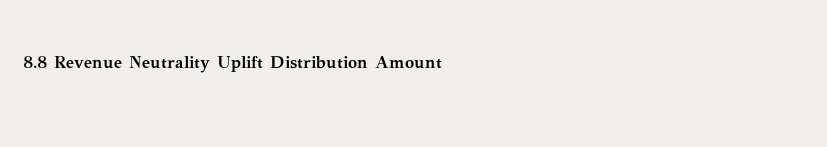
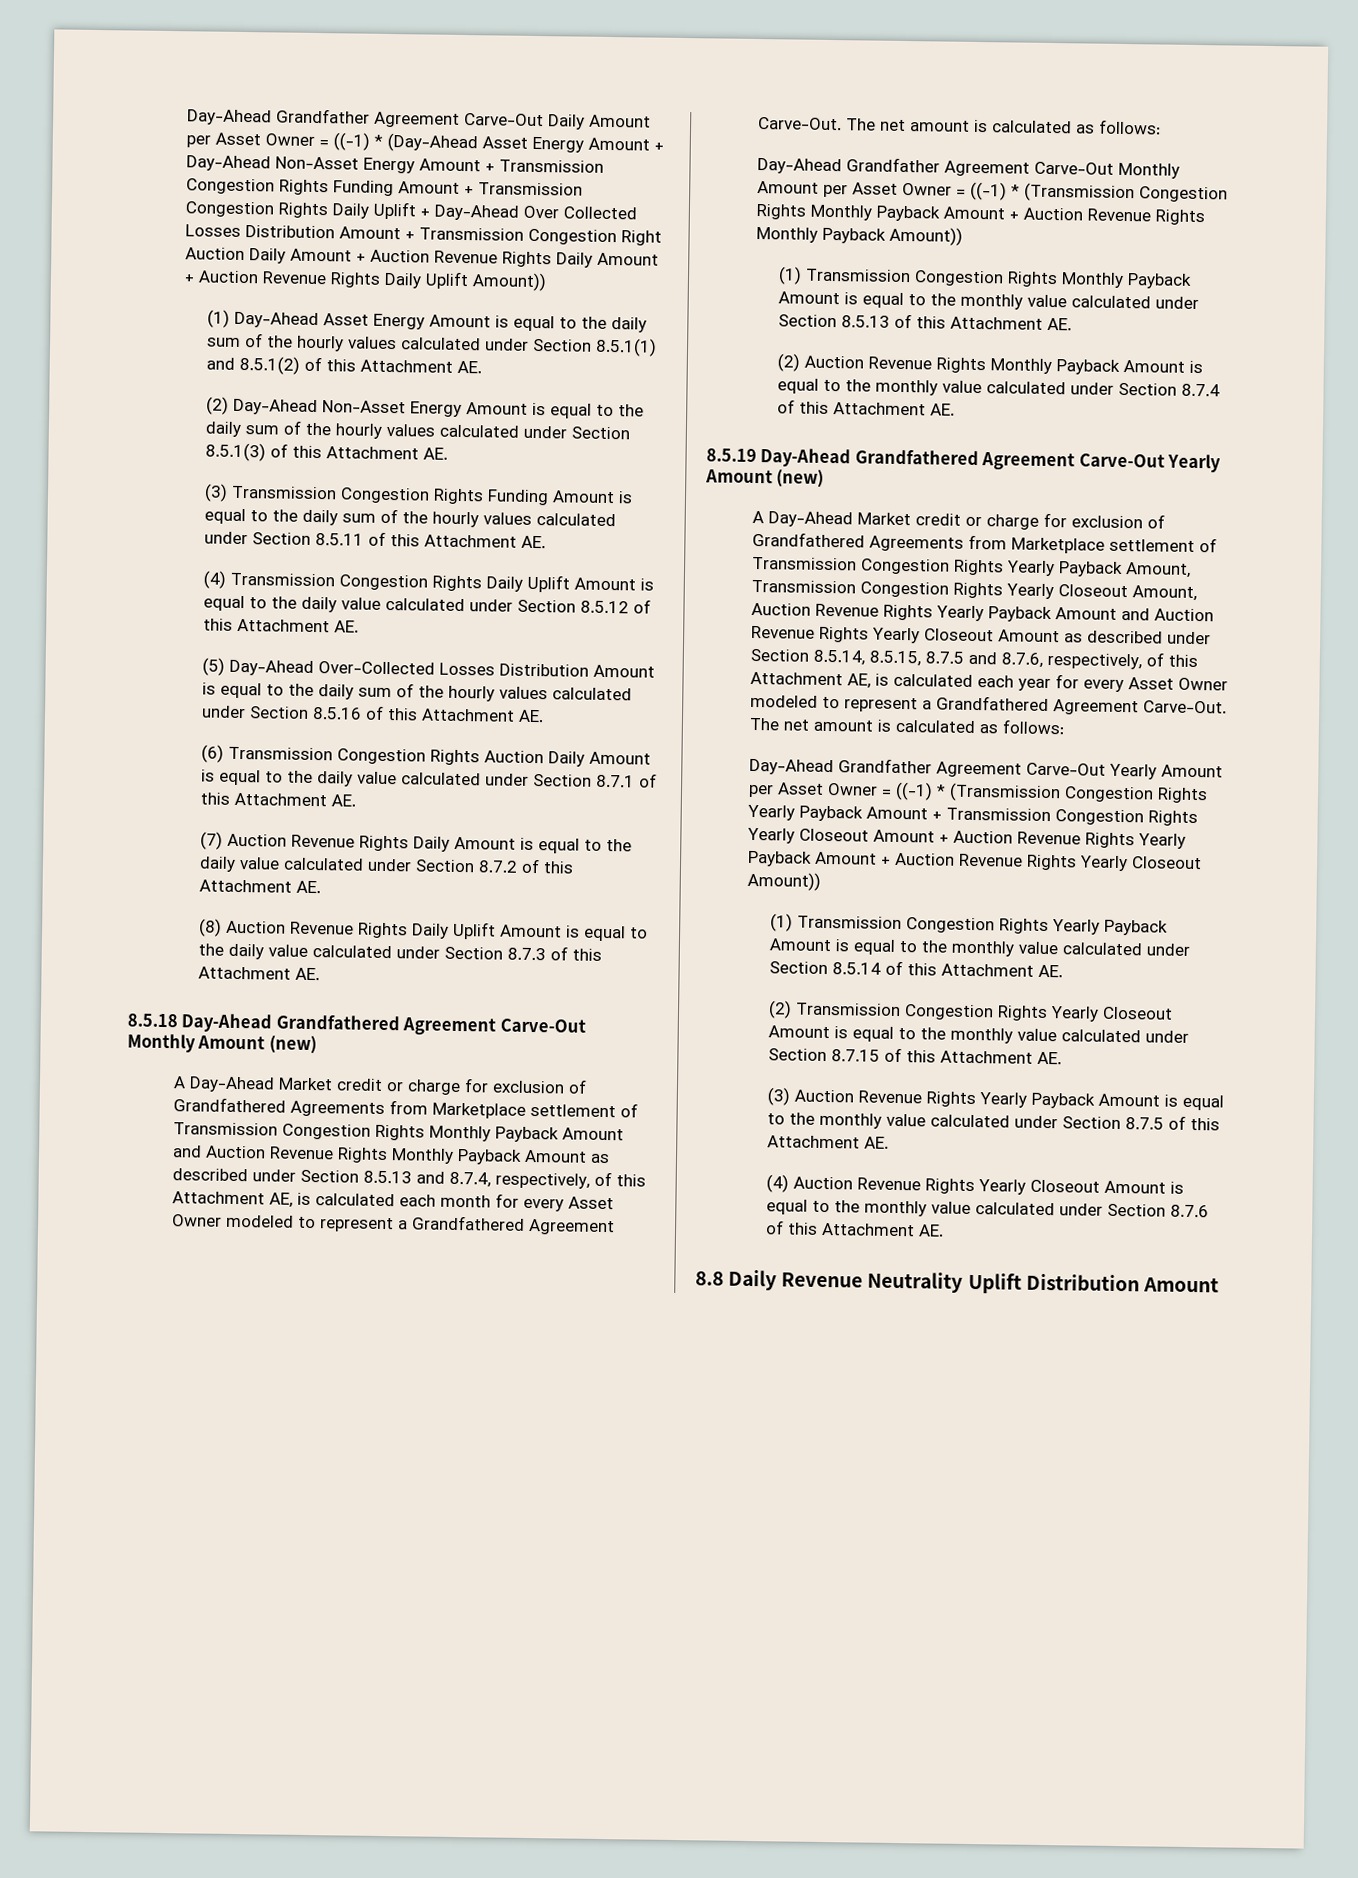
- 8.8 Revenue Neutrality Uplift Distribution Amount
+ Day-Ahead Grandfather Agreement Carve-Out Daily Amount per Asset Owner = ((-1) * (Day-Ahead Asset Energy Amount + Day-Ahead Non-Asset Energy Amount + Transmission Congestion Rights Funding Amount + Transmission Congestion Rights Daily Uplift + Day-Ahead Over Collected Losses Distribution Amount + Transmission Congestion Right Auction Daily Amount + Auction Revenue Rights Daily Amount + Auction Revenue Rights Daily Uplift Amount))
+ (1) Day-Ahead Asset Energy Amount is equal to the daily sum of the hourly values calculated under Section 8.5.1(1) and 8.5.1(2) of this Attachment AE.
+ (2) Day-Ahead Non-Asset Energy Amount is equal to the daily sum of the hourly values calculated under Section 8.5.1(3) of this Attachment AE.
+ (3) Transmission Congestion Rights Funding Amount is equal to the daily sum of the hourly values calculated under Section 8.5.11 of this Attachment AE.
+ (4) Transmission Congestion Rights Daily Uplift Amount is equal to the daily value calculated under Section 8.5.12 of this Attachment AE.
+ (5) Day-Ahead Over-Collected Losses Distribution Amount is equal to the daily sum of the hourly values calculated under Section 8.5.16 of this Attachment AE.
+ (6) Transmission Congestion Rights Auction Daily Amount is equal to the daily value calculated under Section 8.7.1 of this Attachment AE.
+ (7) Auction Revenue Rights Daily Amount is equal to the daily value calculated under Section 8.7.2 of this Attachment AE.
+ (8) Auction Revenue Rights Daily Uplift Amount is equal to the daily value calculated under Section 8.7.3 of this Attachment AE.
+ 8.5.18 Day-Ahead Grandfathered Agreement Carve-Out Monthly Amount (new)
+ A Day-Ahead Market credit or charge for exclusion of Grandfathered Agreements from Marketplace settlement of Transmission Congestion Rights Monthly Payback Amount and Auction Revenue Rights Monthly Payback Amount as described under Section 8.5.13 and 8.7.4, respectively, of this Attachment AE, is calculated each month for every Asset Owner modeled to represent a Grandfathered Agreement Carve-Out. The net amount is calculated as follows:
+ Day-Ahead Grandfather Agreement Carve-Out Monthly Amount per Asset Owner = ((-1) * (Transmission Congestion Rights Monthly Payback Amount + Auction Revenue Rights Monthly Payback Amount))
+ (1) Transmission Congestion Rights Monthly Payback Amount is equal to the monthly value calculated under Section 8.5.13 of this Attachment AE.
+ (2) Auction Revenue Rights Monthly Payback Amount is equal to the monthly value calculated under Section 8.7.4 of this Attachment AE.
+ 8.5.19 Day-Ahead Grandfathered Agreement Carve-Out Yearly Amount (new)
+ A Day-Ahead Market credit or charge for exclusion of Grandfathered Agreements from Marketplace settlement of Transmission Congestion Rights Yearly Payback Amount, Transmission Congestion Rights Yearly Closeout Amount, Auction Revenue Rights Yearly Payback Amount and Auction Revenue Rights Yearly Closeout Amount as described under Section 8.5.14, 8.5.15, 8.7.5 and 8.7.6, respectively, of this Attachment AE, is calculated each year for every Asset Owner modeled to represent a Grandfathered Agreement Carve-Out. The net amount is calculated as follows:
+ Day-Ahead Grandfather Agreement Carve-Out Yearly Amount per Asset Owner = ((-1) * (Transmission Congestion Rights Yearly Payback Amount + Transmission Congestion Rights Yearly Closeout Amount + Auction Revenue Rights Yearly Payback Amount + Auction Revenue Rights Yearly Closeout Amount))
+ (1) Transmission Congestion Rights Yearly Payback Amount is equal to the monthly value calculated under Section 8.5.14 of this Attachment AE.
+ (2) Transmission Congestion Rights Yearly Closeout Amount is equal to the monthly value calculated under Section 8.7.15 of this Attachment AE.
+ (3) Auction Revenue Rights Yearly Payback Amount is equal to the monthly value calculated under Section 8.7.5 of this Attachment AE.
+ (4) Auction Revenue Rights Yearly Closeout Amount is equal to the monthly value calculated under Section 8.7.6 of this Attachment AE.
+ 8.8 Daily Revenue Neutrality Uplift Distribution Amount

